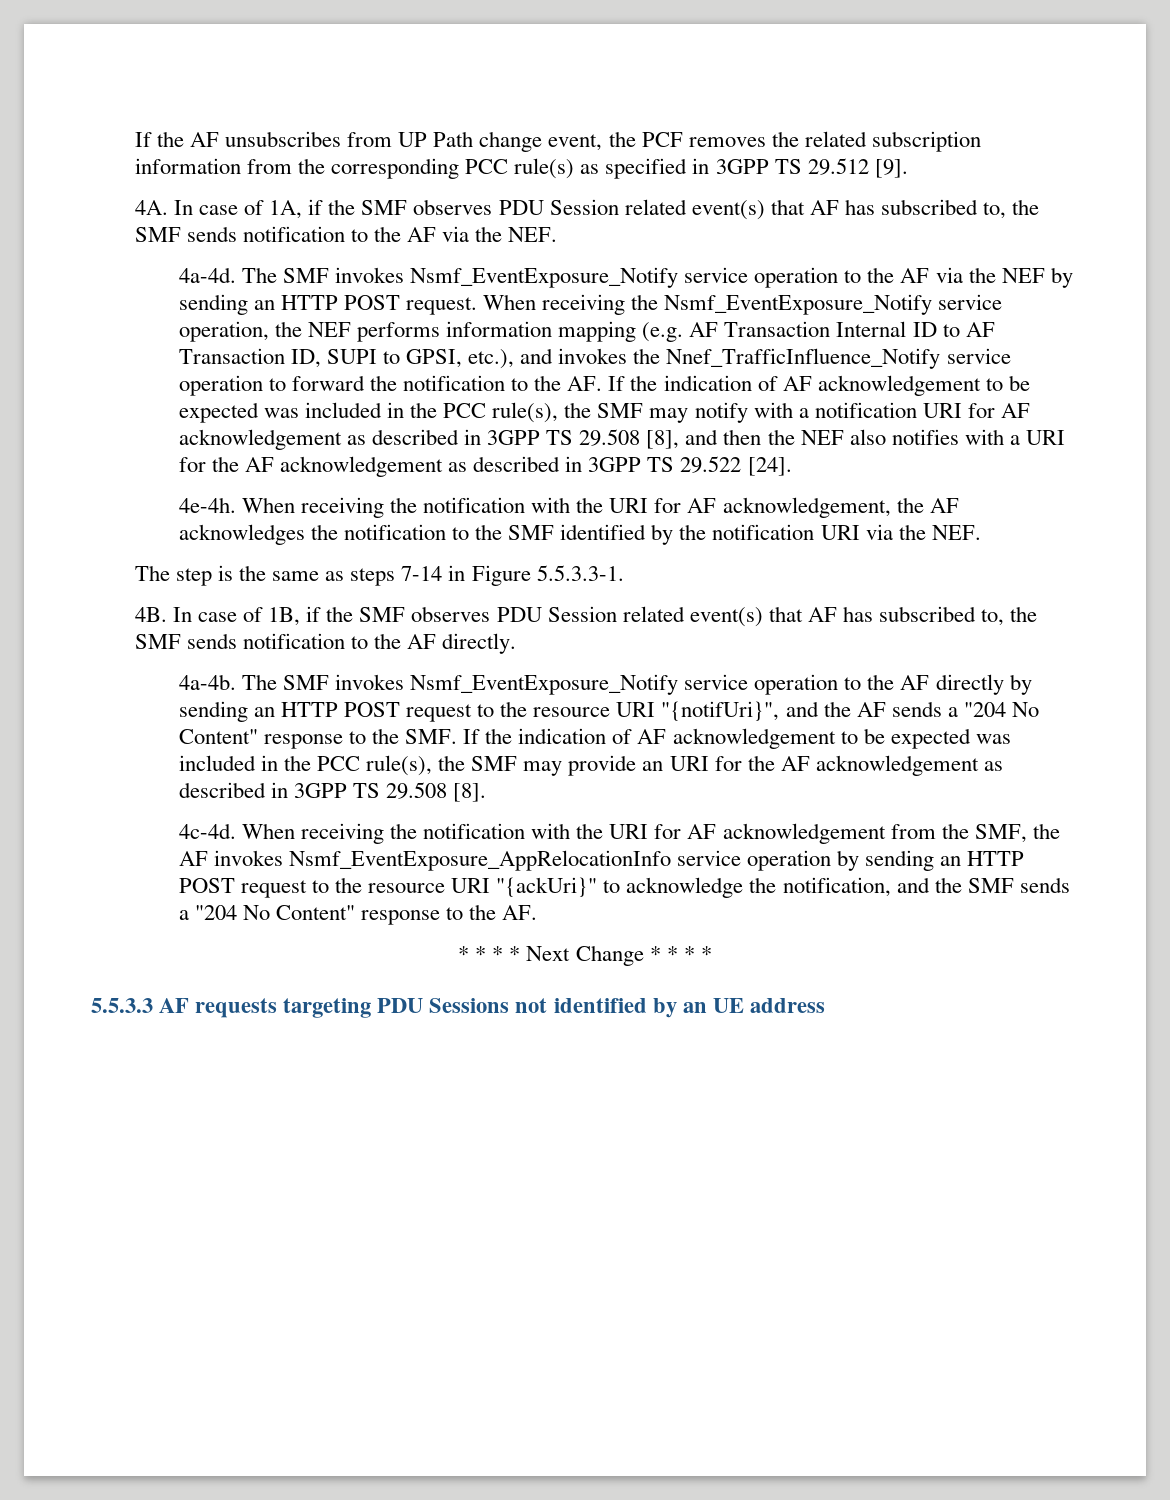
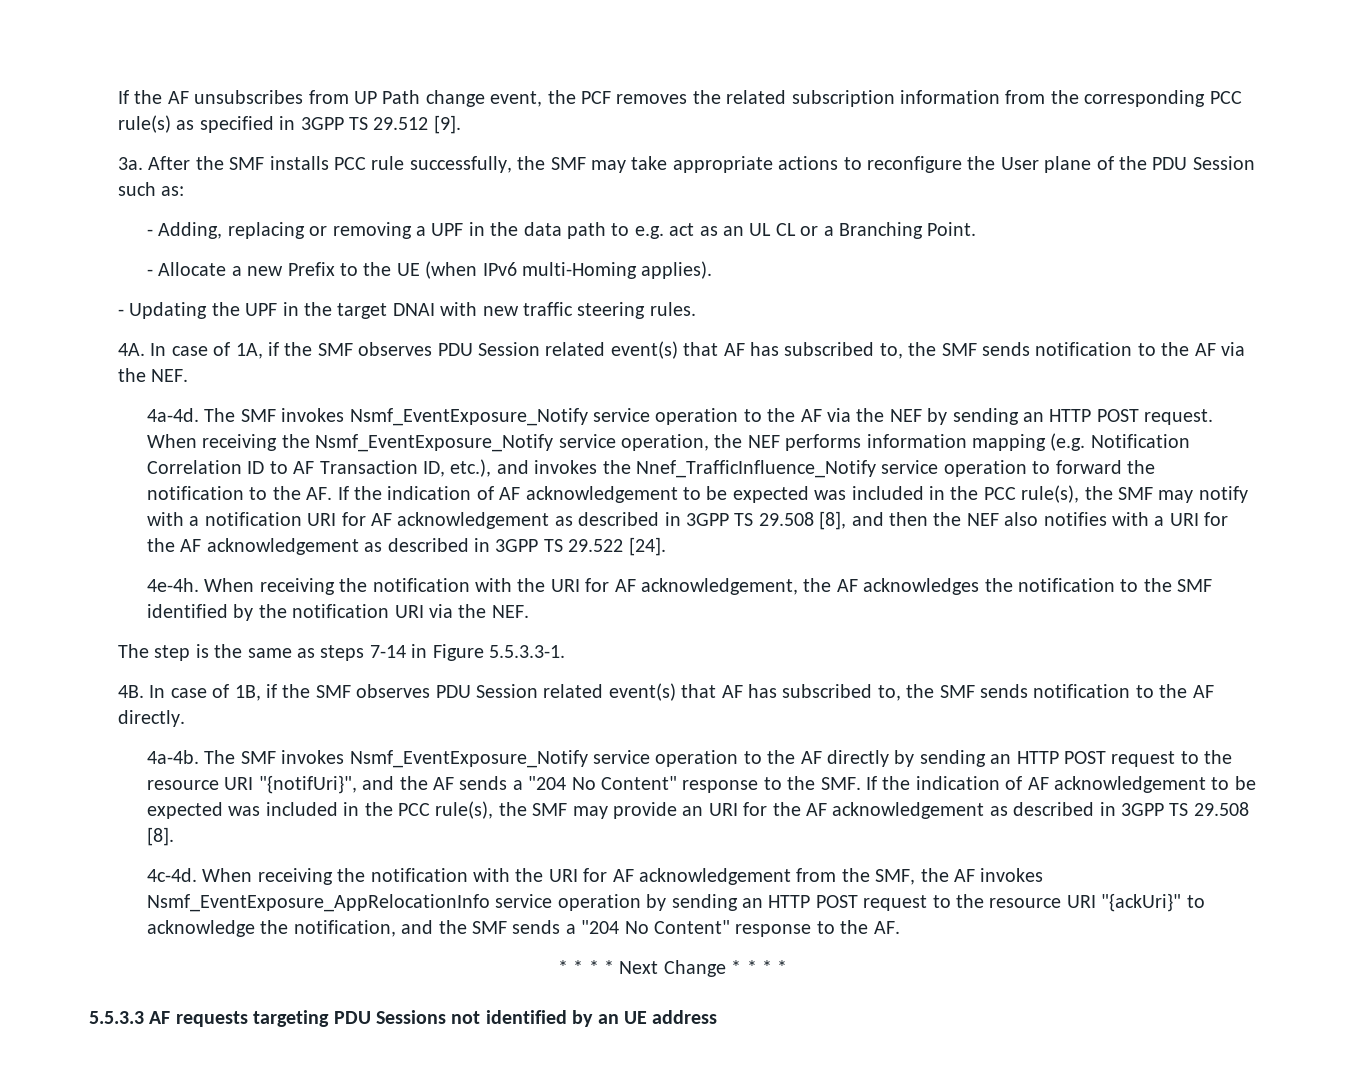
+ 3a. After the SMF installs PCC rule successfully, the SMF may take appropriate actions to reconfigure the User plane of the PDU Session such as:
+ - Adding, replacing or removing a UPF in the data path to e.g. act as an UL CL or a Branching Point.
+ - Allocate a new Prefix to the UE (when IPv6 multi-Homing applies).
+ - Updating the UPF in the target DNAI with new traffic steering rules.
- When receiving the Nsmf_EventExposure_Notify service operation, the NEF performs information mapping (e.g. AF Transaction Internal ID to AF Transaction ID, SUPI to GPSI, etc.), and invokes the Nnef_TrafficInfluence_Notify service operation to forward the notification to the AF. If the indication of AF acknowledgement to be expected was included in the PCC rule(s), the SMF may notify with a notification URI for AF acknowledgement as described in 3GPP TS 29.508 [8], and then the NEF also notifies with a URI for the AF acknowledgement as described in 3GPP TS 29.522 [24].
+ When receiving the Nsmf_EventExposure_Notify service operation, the NEF performs information mapping (e.g. Notification Correlation ID to AF Transaction ID, etc.), and invokes the Nnef_TrafficInfluence_Notify service operation to forward the notification to the AF. If the indication of AF acknowledgement to be expected was included in the PCC rule(s), the SMF may notify with a notification URI for AF acknowledgement as described in 3GPP TS 29.508 [8], and then the NEF also notifies with a URI for the AF acknowledgement as described in 3GPP TS 29.522 [24].

